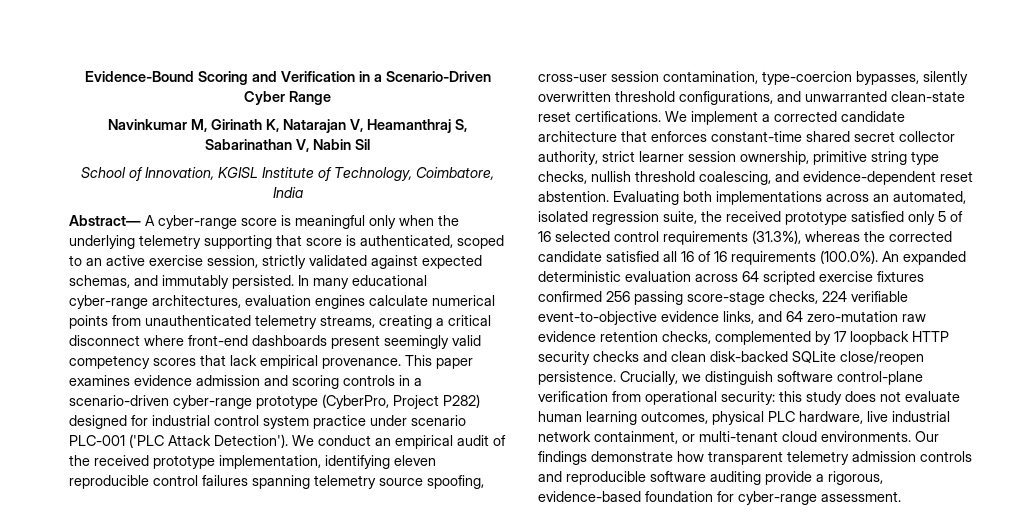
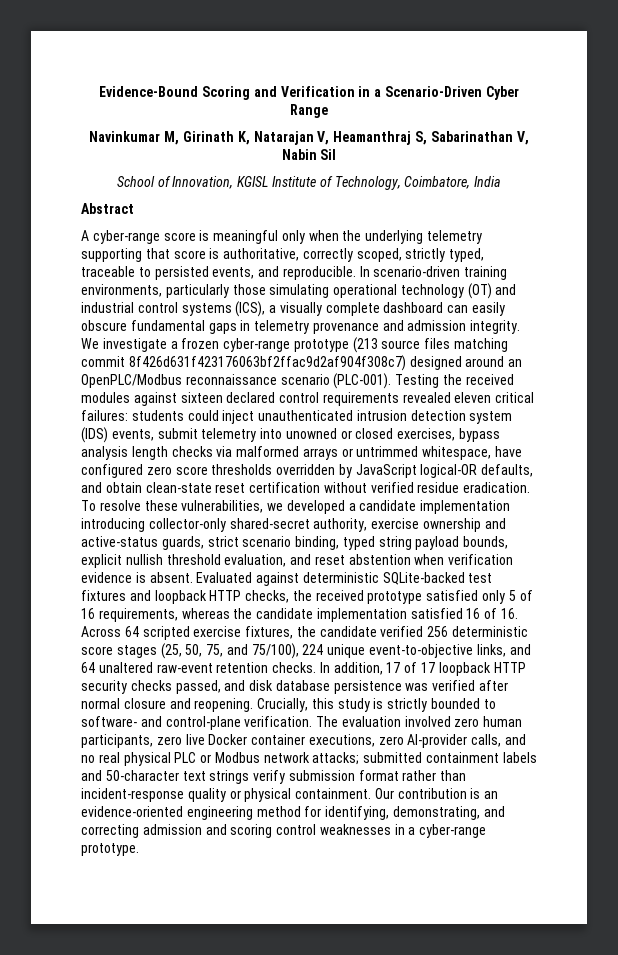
- Abstract— A cyber-range score is meaningful only when the underlying telemetry supporting that score is authenticated, scoped to an active exercise session, strictly validated against expected schemas, and immutably persisted. In many educational cyber-range architectures, evaluation engines calculate numerical points from unauthenticated telemetry streams, creating a critical disconnect where front-end dashboards present seemingly valid competency scores that lack empirical provenance. This paper examines evidence admission and scoring controls in a scenario-driven cyber-range prototype (CyberPro, Project P282) designed for industrial control system practice under scenario PLC-001 ('PLC Attack Detection'). We conduct an empirical audit of the received prototype implementation, identifying eleven reproducible control failures spanning telemetry source spoofing, cross-user session contamination, type-coercion bypasses, silently overwritten threshold configurations, and unwarranted clean-state reset certifications. We implement a corrected candidate architecture that enforces constant-time shared secret collector authority, strict learner session ownership, primitive string type checks, nullish threshold coalescing, and evidence-dependent reset abstention. Evaluating both implementations across an automated, isolated regression suite, the received prototype satisfied only 5 of 16 selected control requirements (31.3%), whereas the corrected candidate satisfied all 16 of 16 requirements (100.0%). An expanded deterministic evaluation across 64 scripted exercise fixtures confirmed 256 passing score-stage checks, 224 verifiable event-to-objective evidence links, and 64 zero-mutation raw evidence retention checks, complemented by 17 loopback HTTP security checks and clean disk-backed SQLite close/reopen persistence. Crucially, we distinguish software control-plane verification from operational security: this study does not evaluate human learning outcomes, physical PLC hardware, live industrial network containment, or multi-tenant cloud environments. Our findings demonstrate how transparent telemetry admission controls and reproducible software auditing provide a rigorous, evidence-based foundation for cyber-range assessment.
+ Abstract
+ A cyber-range score is meaningful only when the underlying telemetry supporting that score is authoritative, correctly scoped, strictly typed, traceable to persisted events, and reproducible. In scenario-driven training environments, particularly those simulating operational technology (OT) and industrial control systems (ICS), a visually complete dashboard can easily obscure fundamental gaps in telemetry provenance and admission integrity. We investigate a frozen cyber-range prototype (213 source files matching commit 8f426d631f423176063bf2ffac9d2af904f308c7) designed around an OpenPLC/Modbus reconnaissance scenario (PLC-001). Testing the received modules against sixteen declared control requirements revealed eleven critical failures: students could inject unauthenticated intrusion detection system (IDS) events, submit telemetry into unowned or closed exercises, bypass analysis length checks via malformed arrays or untrimmed whitespace, have configured zero score thresholds overridden by JavaScript logical-OR defaults, and obtain clean-state reset certification without verified residue eradication. To resolve these vulnerabilities, we developed a candidate implementation introducing collector-only shared-secret authority, exercise ownership and active-status guards, strict scenario binding, typed string payload bounds, explicit nullish threshold evaluation, and reset abstention when verification evidence is absent. Evaluated against deterministic SQLite-backed test fixtures and loopback HTTP checks, the received prototype satisfied only 5 of 16 requirements, whereas the candidate implementation satisfied 16 of 16. Across 64 scripted exercise fixtures, the candidate verified 256 deterministic score stages (25, 50, 75, and 75/100), 224 unique event-to-objective links, and 64 unaltered raw-event retention checks. In addition, 17 of 17 loopback HTTP security checks passed, and disk database persistence was verified after normal closure and reopening. Crucially, this study is strictly bounded to software- and control-plane verification. The evaluation involved zero human participants, zero live Docker container executions, zero AI-provider calls, and no real physical PLC or Modbus network attacks; submitted containment labels and 50-character text strings verify submission format rather than incident-response quality or physical containment. Our contribution is an evidence-oriented engineering method for identifying, demonstrating, and correcting admission and scoring control weaknesses in a cyber-range prototype.

